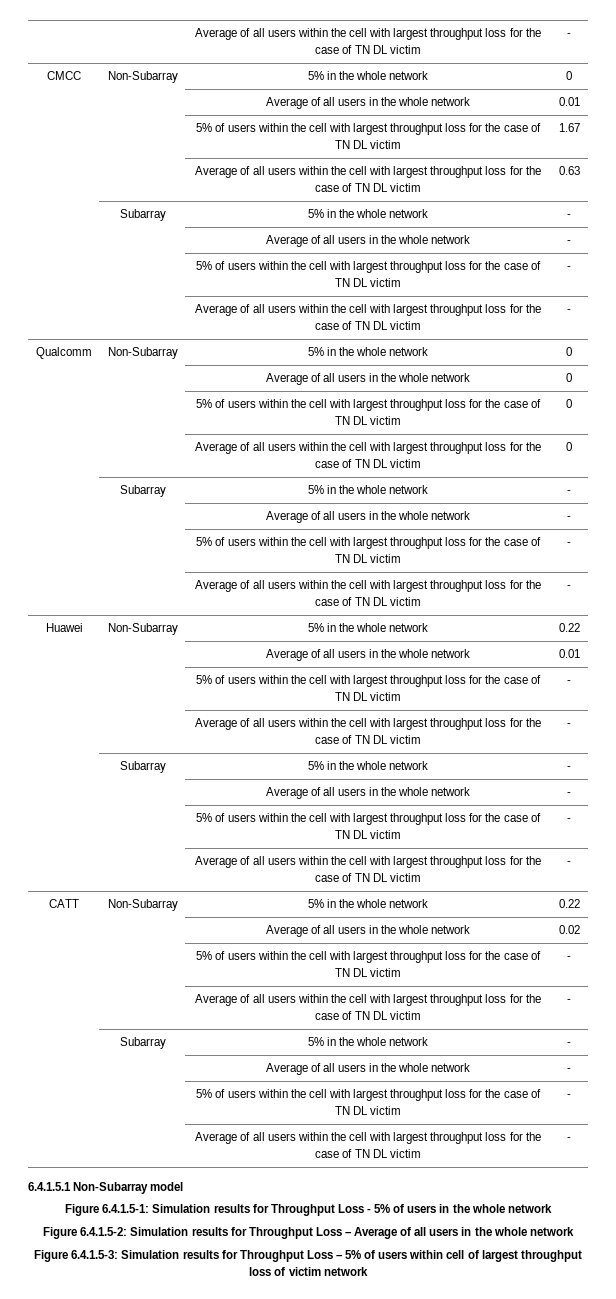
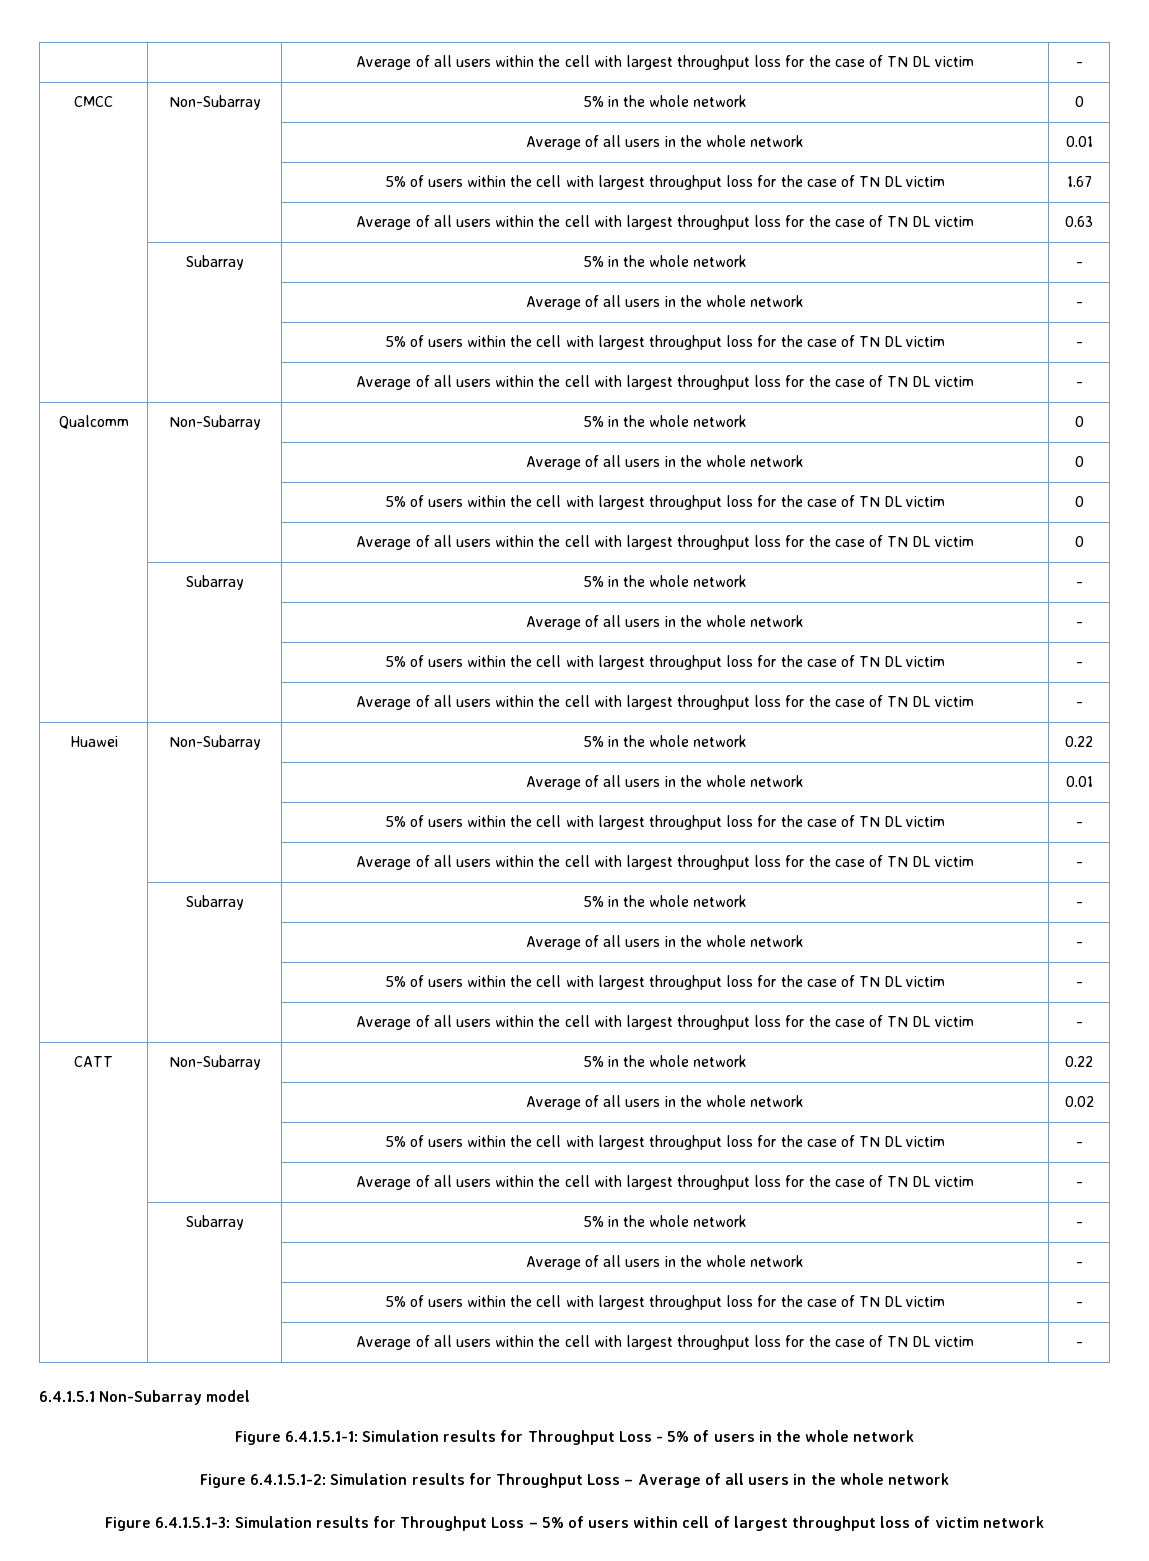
- Figure 6.4.1.5-1: Simulation results for Throughput Loss - 5% of users in the whole network
+ Figure 6.4.1.5.1-1: Simulation results for Throughput Loss - 5% of users in the whole network
- Figure 6.4.1.5-2: Simulation results for Throughput Loss – Average of all users in the whole network
+ Figure 6.4.1.5.1-2: Simulation results for Throughput Loss – Average of all users in the whole network
- Figure 6.4.1.5-3: Simulation results for Throughput Loss – 5% of users within cell of largest throughput loss of victim network
+ Figure 6.4.1.5.1-3: Simulation results for Throughput Loss – 5% of users within cell of largest throughput loss of victim network

